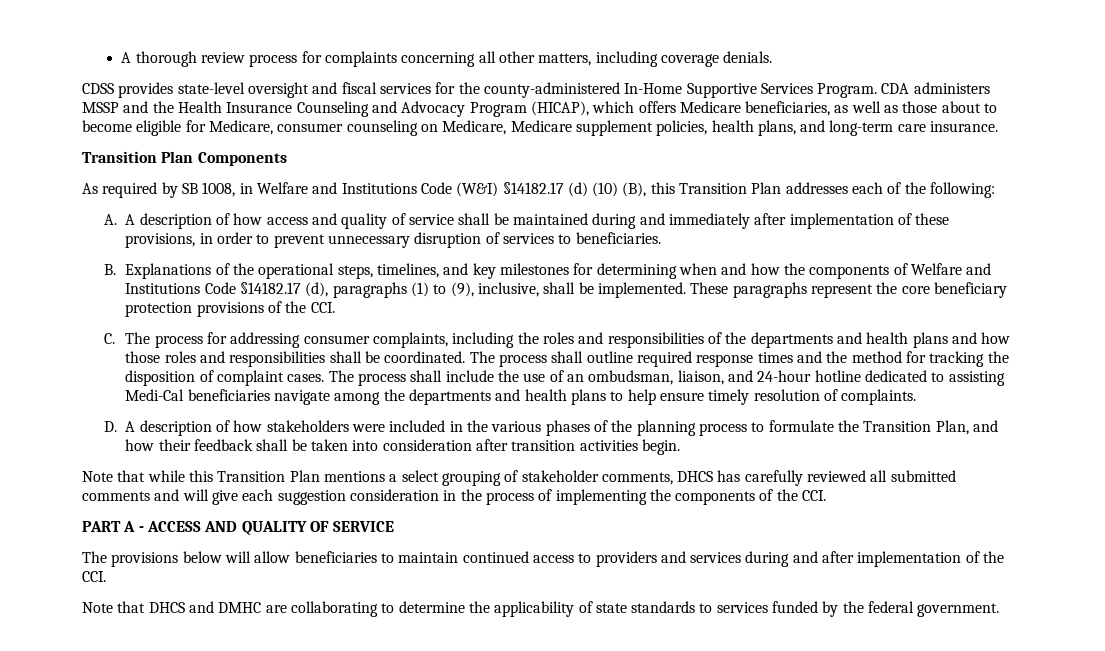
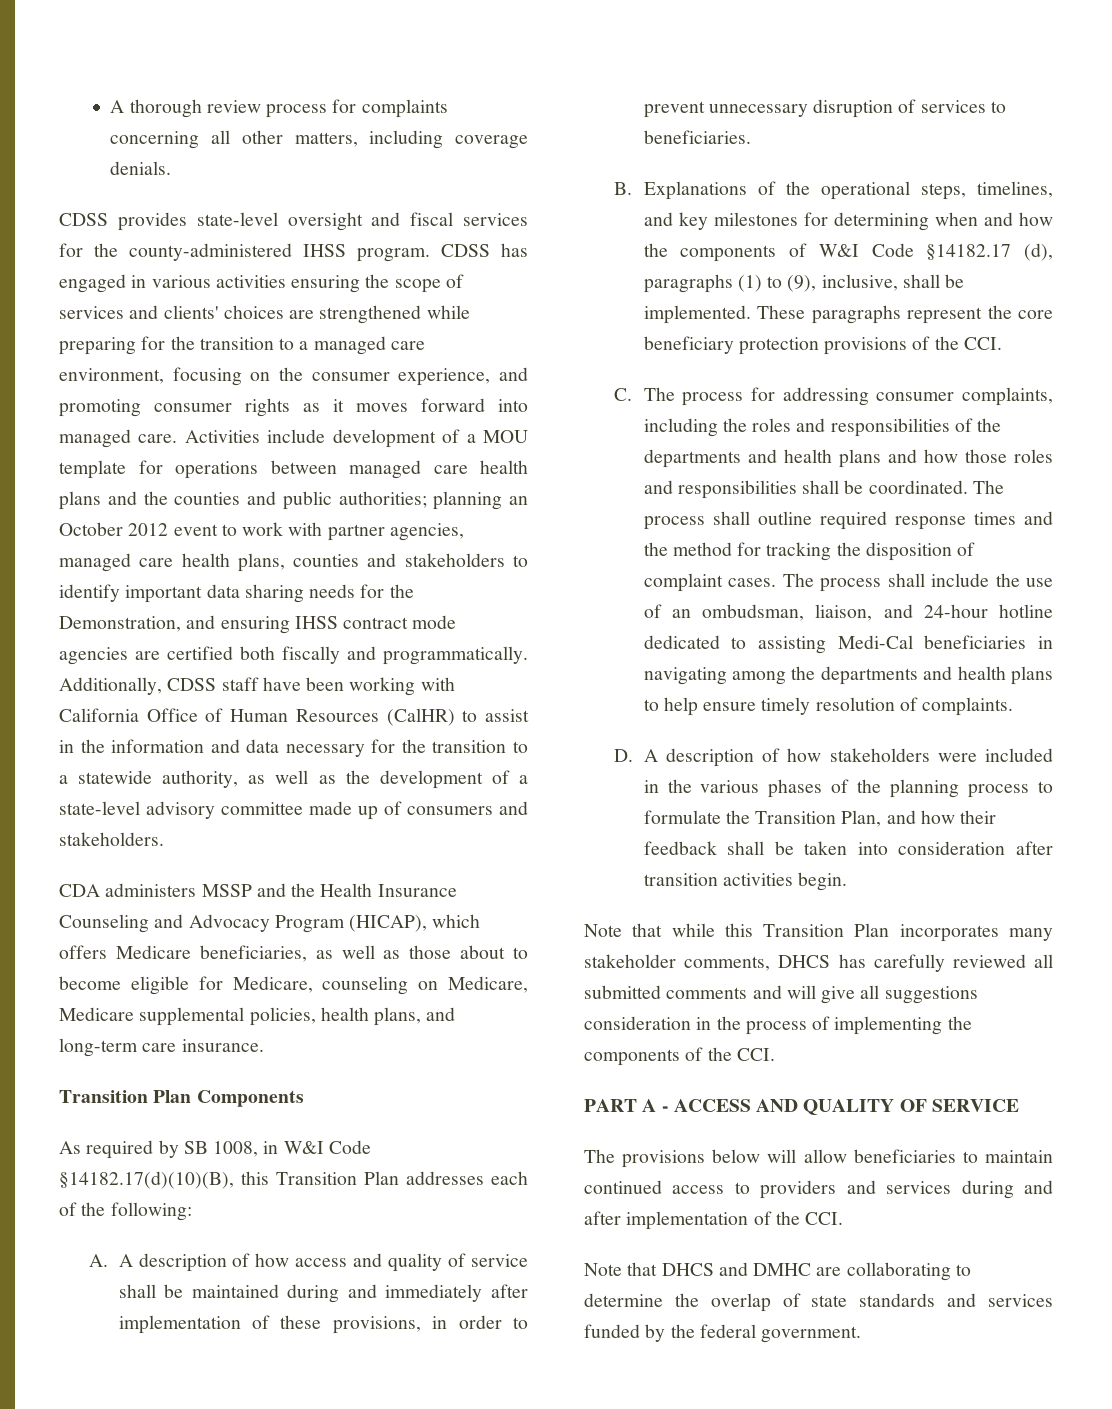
- CDSS provides state-level oversight and fiscal services for the county-administered In-Home Supportive Services Program. CDA administers MSSP and the Health Insurance Counseling and Advocacy Program (HICAP), which offers Medicare beneficiaries, as well as those about to become eligible for Medicare, consumer counseling on Medicare, Medicare supplement policies, health plans, and long-term care insurance.
+ CDSS provides state-level oversight and fiscal services for the county-administered IHSS program. CDSS has engaged in various activities ensuring the scope of services and clients' choices are strengthened while preparing for the transition to a managed care environment, focusing on the consumer experience, and promoting consumer rights as it moves forward into managed care. Activities include development of a MOU template for operations between managed care health plans and the counties and public authorities; planning an October 2012 event to work with partner agencies, managed care health plans, counties and stakeholders to identify important data sharing needs for the Demonstration, and ensuring IHSS contract mode agencies are certified both fiscally and programmatically. Additionally, CDSS staff have been working with California Office of Human Resources (CalHR) to assist in the information and data necessary for the transition to a statewide authority, as well as the development of a state-level advisory committee made up of consumers and stakeholders.
+ CDA administers MSSP and the Health Insurance Counseling and Advocacy Program (HICAP), which offers Medicare beneficiaries, as well as those about to become eligible for Medicare, counseling on Medicare, Medicare supplemental policies, health plans, and long-term care insurance.
- As required by SB 1008, in Welfare and Institutions Code (W&I) §14182.17 (d) (10) (B), this Transition Plan addresses each of the following:
+ As required by SB 1008, in W&I Code §14182.17(d)(10)(B), this Transition Plan addresses each of the following:
- B. Explanations of the operational steps, timelines, and key milestones for determining when and how the components of Welfare and Institutions Code §14182.17 (d), paragraphs (1) to (9), inclusive, shall be implemented.
+ B. Explanations of the operational steps, timelines, and key milestones for determining when and how the components of W&I Code §14182.17 (d), paragraphs (1) to (9), inclusive, shall be implemented.
- The process shall include the use of an ombudsman, liaison, and 24-hour hotline dedicated to assisting Medi-Cal beneficiaries navigate among the departments and health plans to help ensure timely resolution of complaints.
+ The process shall include the use of an ombudsman, liaison, and 24-hour hotline dedicated to assisting Medi-Cal beneficiaries in navigating among the departments and health plans to help ensure timely resolution of complaints.
- Note that while this Transition Plan mentions a select grouping of stakeholder comments, DHCS has carefully reviewed all submitted comments and will give each suggestion consideration in the process of implementing the components of the CCI.
+ Note that while this Transition Plan incorporates many stakeholder comments, DHCS has carefully reviewed all submitted comments and will give all suggestions consideration in the process of implementing the components of the CCI.
- Note that DHCS and DMHC are collaborating to determine the applicability of state standards to services funded by the federal government.
+ Note that DHCS and DMHC are collaborating to determine the overlap of state standards and services funded by the federal government.

